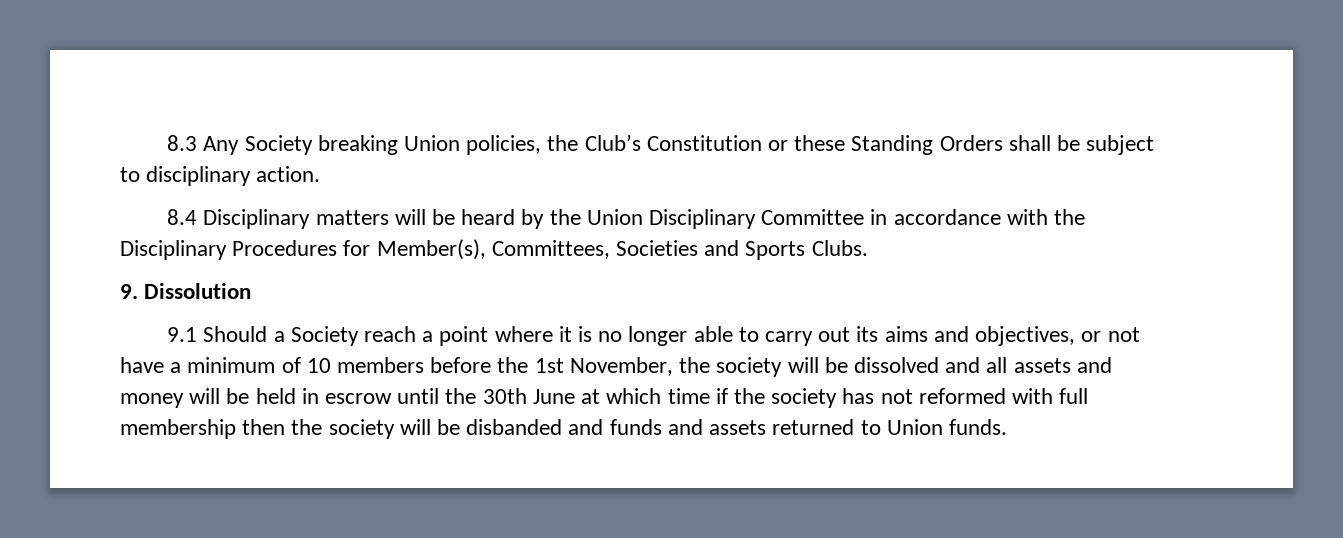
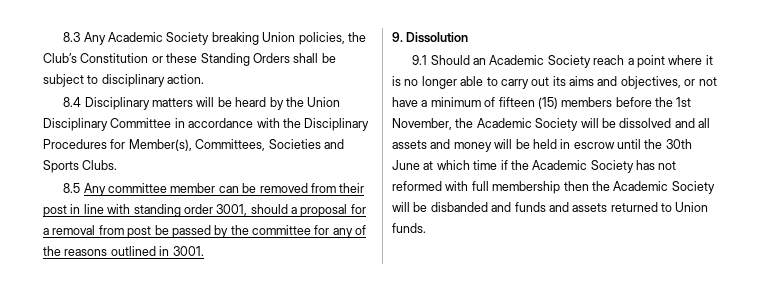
- 8.3 Any Society breaking Union policies, the Club’s Constitution or these Standing Orders shall be subject to disciplinary action.
+ 8.3 Any Academic Society breaking Union policies, the Club’s Constitution or these Standing Orders shall be subject to disciplinary action.
+ 8.5 Any committee member can be removed from their post in line with standing order 3001, should a proposal for a removal from post be passed by the committee for any of the reasons outlined in 3001.
- 9.1 Should a Society reach a point where it is no longer able to carry out its aims and objectives, or not have a minimum of 10 members before the 1st November, the society will be dissolved and all assets and money will be held in escrow until the 30th June at which time if the society has not reformed with full membership then the society will be disbanded and funds and assets returned to Union funds.
+ 9.1 Should an Academic Society reach a point where it is no longer able to carry out its aims and objectives, or not have a minimum of fifteen (15) members before the 1st November, the Academic Society will be dissolved and all assets and money will be held in escrow until the 30th June at which time if the Academic Society has not reformed with full membership then the Academic Society will be disbanded and funds and assets returned to Union funds.

